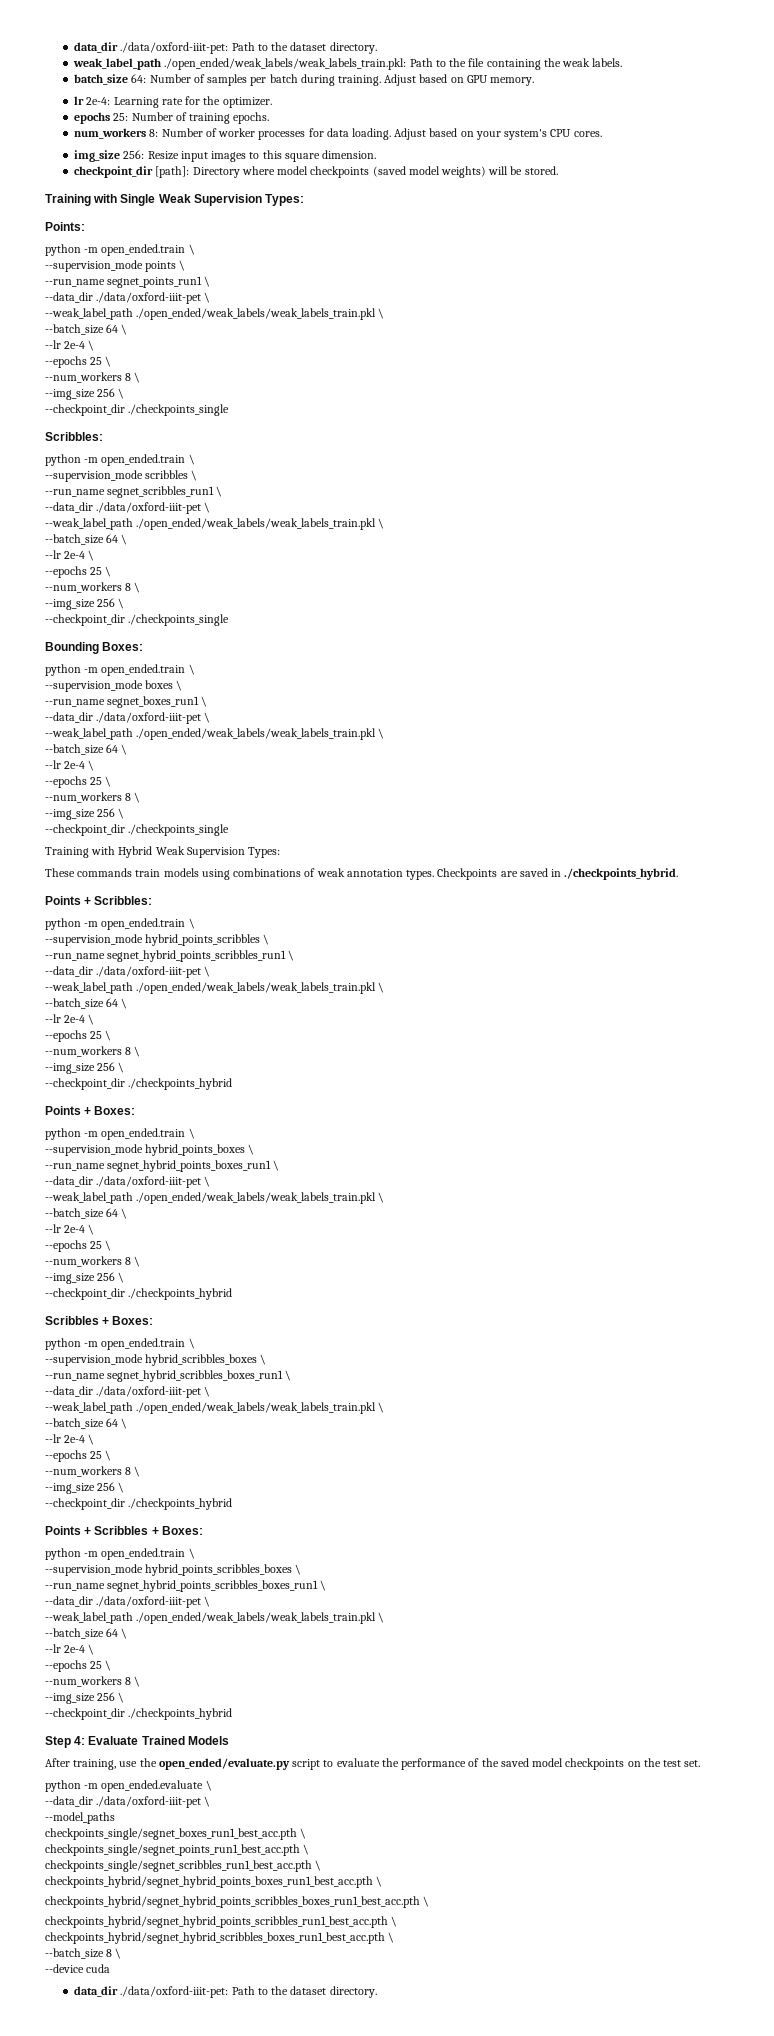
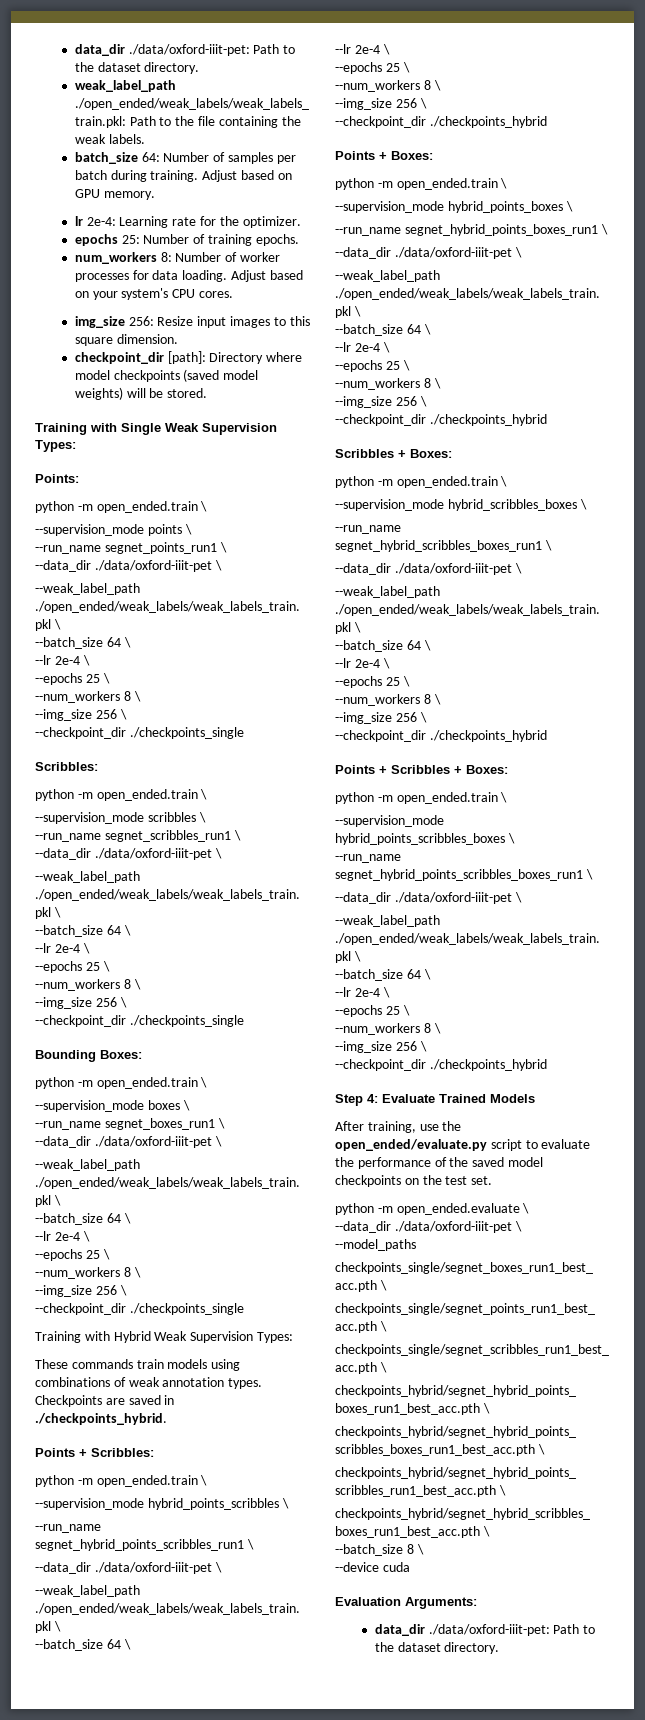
+ Evaluation Arguments:

